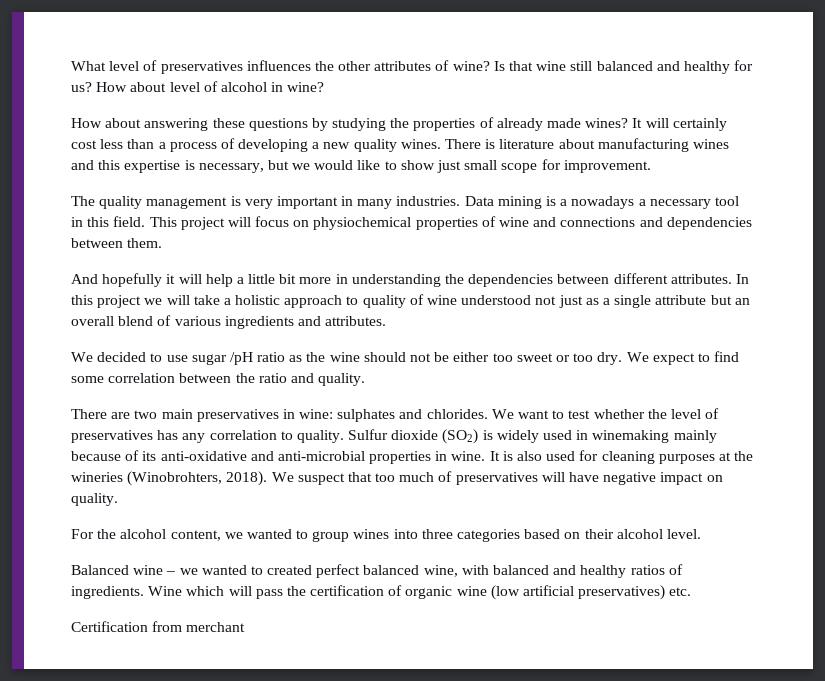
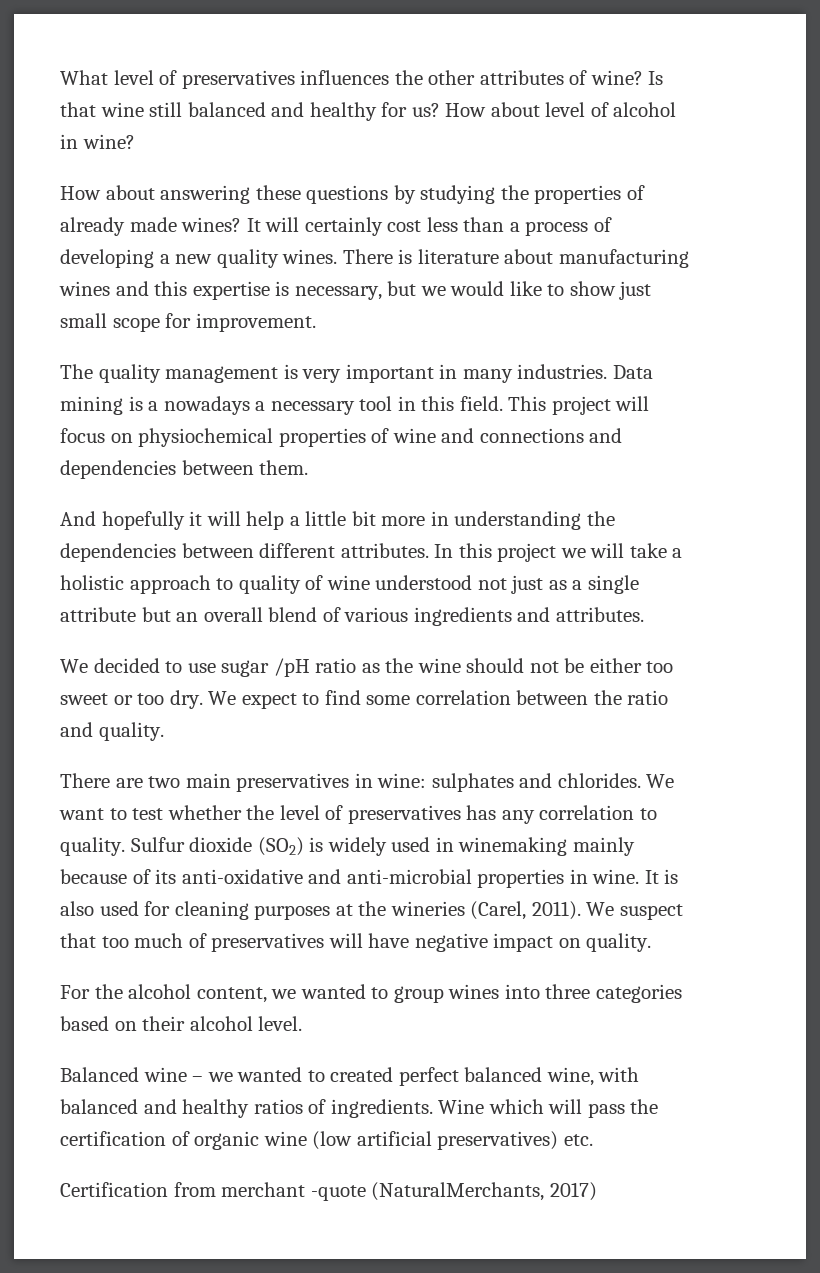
- It is also used for cleaning purposes at the wineries (Winobrohters, 2018).
+ It is also used for cleaning purposes at the wineries (Carel, 2011).
- Certification from merchant
+ Certification from merchant -quote (NaturalMerchants, 2017)

